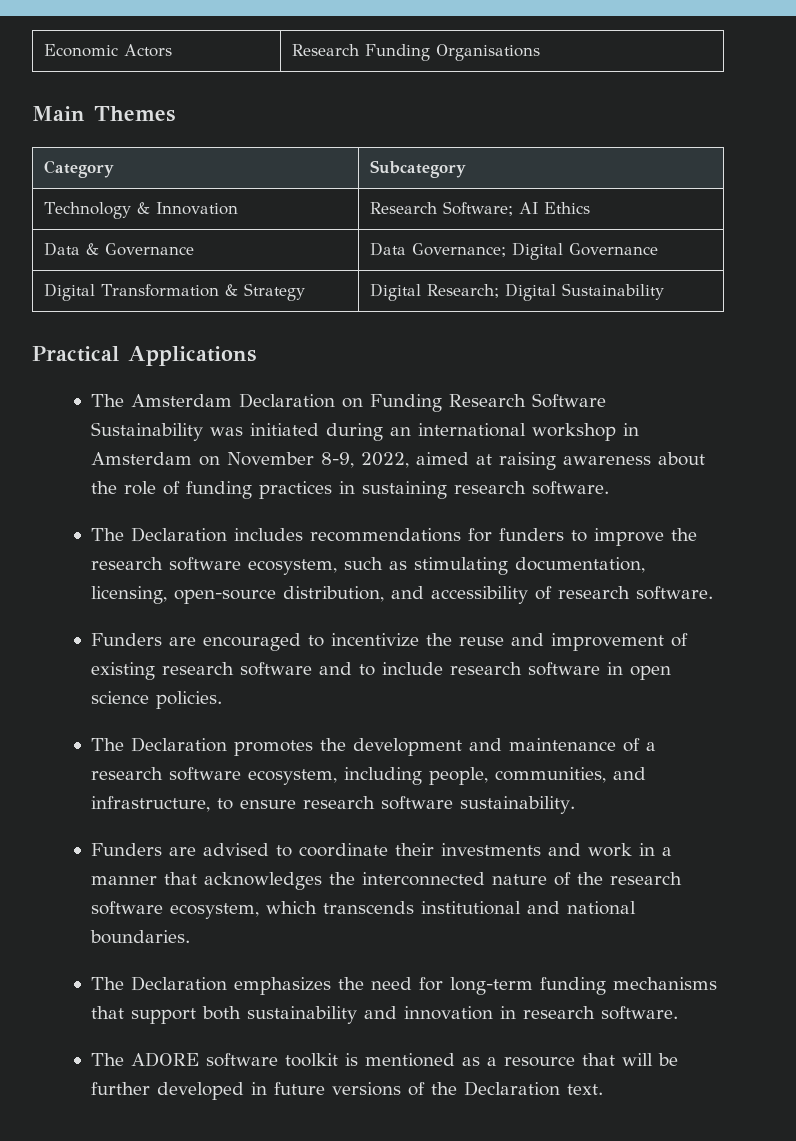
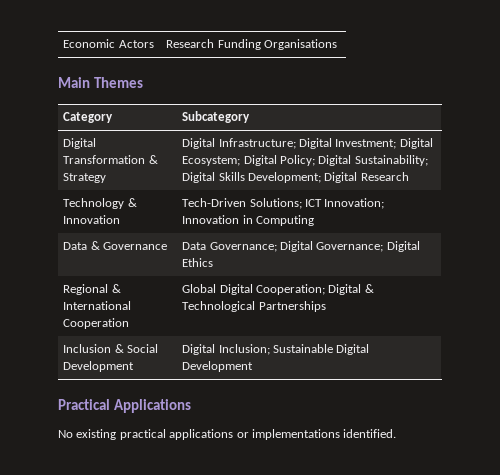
- Technology & Innovation | Research Software; AI Ethics
+ Digital Transformation & Strategy | Digital Infrastructure; Digital Investment; Digital Ecosystem; Digital Policy; Digital Sustainability; Digital Skills Development; Digital Research
+ Technology & Innovation | Tech-Driven Solutions; ICT Innovation; Innovation in Computing
- Data & Governance | Data Governance; Digital Governance
- Digital Transformation & Strategy | Digital Research; Digital Sustainability
+ Data & Governance | Data Governance; Digital Governance; Digital Ethics
+ Regional & International Cooperation | Global Digital Cooperation; Digital & Technological Partnerships
+ Inclusion & Social Development | Digital Inclusion; Sustainable Digital Development
  Practical Applications
- The Amsterdam Declaration on Funding Research Software Sustainability was initiated during an international workshop in Amsterdam on November 8-9, 2022, aimed at raising awareness about the role of funding practices in sustaining research software.
- The Declaration includes recommendations for funders to improve the research software ecosystem, such as stimulating documentation, licensing, open-source distribution, and accessibility of research software.
- Funders are encouraged to incentivize the reuse and improvement of existing research software and to include research software in open science policies.
- The Declaration promotes the development and maintenance of a research software ecosystem, including people, communities, and infrastructure, to ensure research software sustainability.
- Funders are advised to coordinate their investments and work in a manner that acknowledges the interconnected nature of the research software ecosystem, which transcends institutional and national boundaries.
- The Declaration emphasizes the need for long-term funding mechanisms that support both sustainability and innovation in research software.
- The ADORE software toolkit is mentioned as a resource that will be further developed in future versions of the Declaration text.
+ No existing practical applications or implementations identified.

